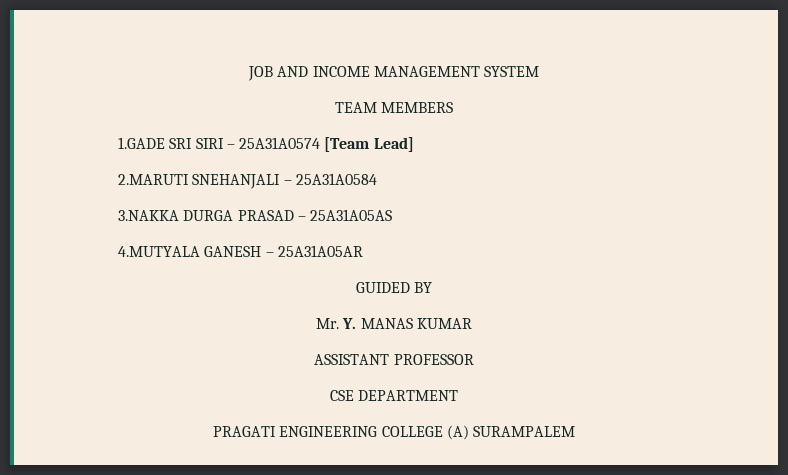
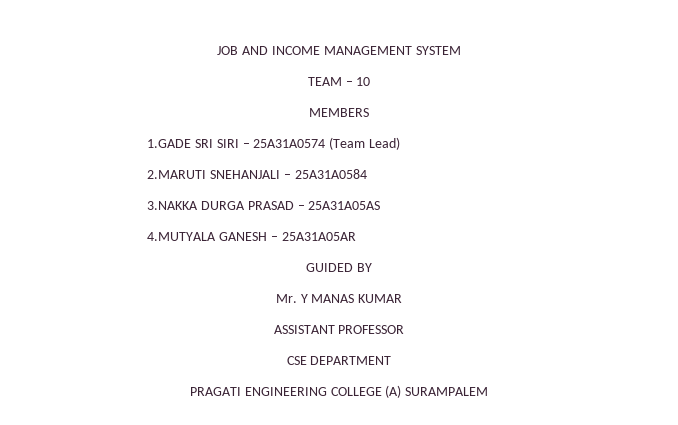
- TEAM MEMBERS
+ TEAM – 10
+ MEMBERS
- 1.GADE SRI SIRI – 25A31A0574 [Team Lead]
+ 1.GADE SRI SIRI – 25A31A0574 (Team Lead)
- Mr. Y. MANAS KUMAR
+ Mr. Y MANAS KUMAR

